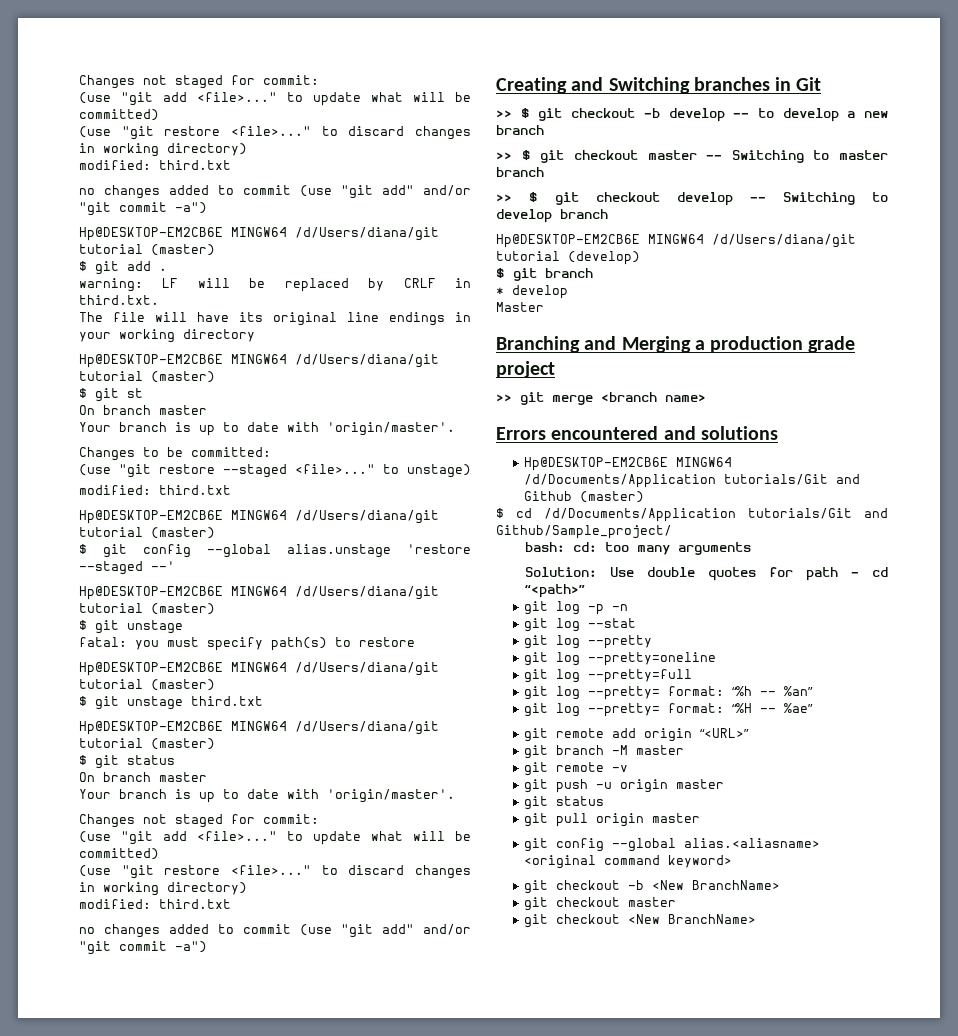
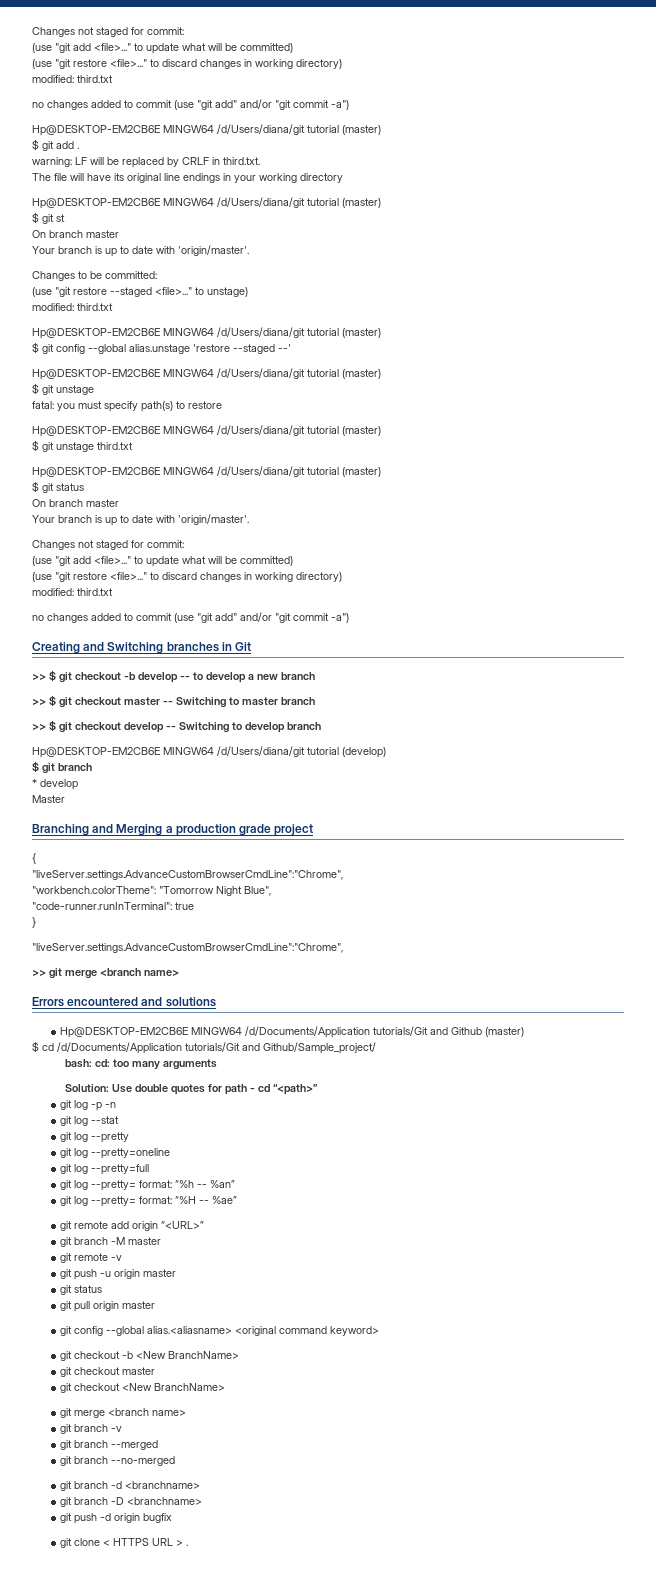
+ {
+ "liveServer.settings.AdvanceCustomBrowserCmdLine":"Chrome",
+ "workbench.colorTheme": "Tomorrow Night Blue",
+ "code-runner.runInTerminal": true
+ }
+ "liveServer.settings.AdvanceCustomBrowserCmdLine":"Chrome",
  git checkout <New BranchName>
+ git merge <branch name>
+ git branch -v
+ git branch --merged
+ git branch --no-merged
+ git branch -d <branchname>
+ git branch -D <branchname>
+ git push -d origin bugfix
+ git clone < HTTPS URL > .

